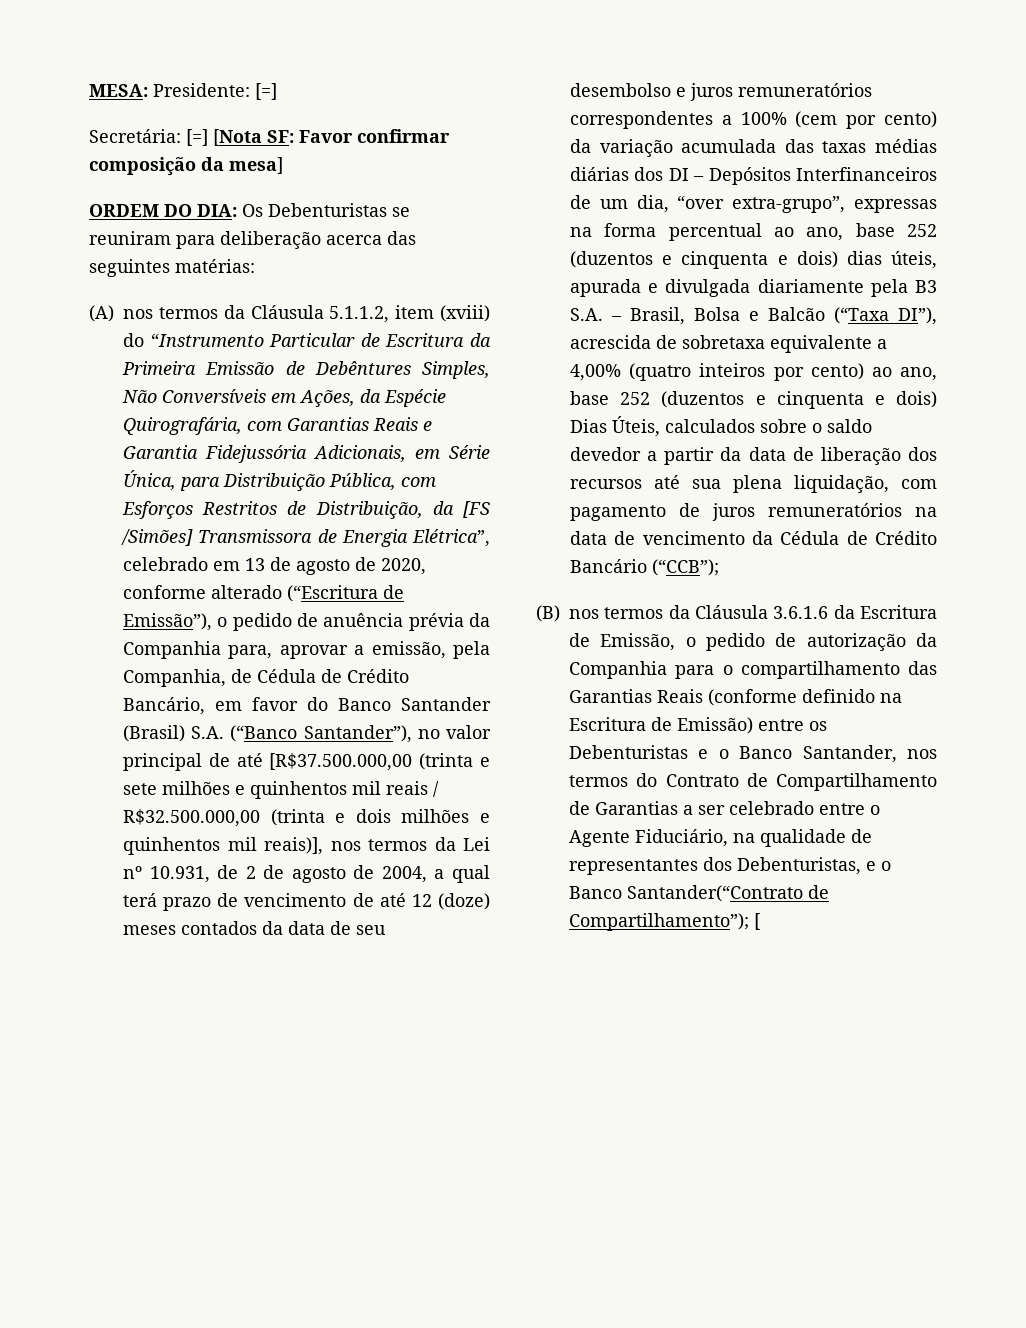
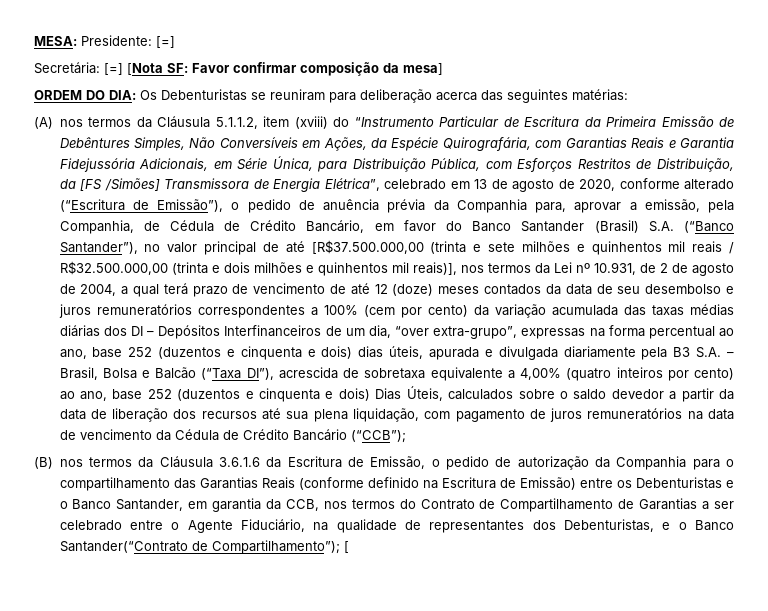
- (B) nos termos da Cláusula 3.6.1.6 da Escritura de Emissão, o pedido de autorização da Companhia para o compartilhamento das Garantias Reais (conforme definido na Escritura de Emissão) entre os Debenturistas e o Banco Santander, nos termos do Contrato de Compartilhamento de Garantias a ser celebrado entre o Agente Fiduciário, na qualidade de representantes dos Debenturistas, e o Banco Santander(“Contrato de Compartilhamento”);
+ (B) nos termos da Cláusula 3.6.1.6 da Escritura de Emissão, o pedido de autorização da Companhia para o compartilhamento das Garantias Reais (conforme definido na Escritura de Emissão) entre os Debenturistas e o Banco Santander, em garantia da CCB, nos termos do Contrato de Compartilhamento de Garantias a ser celebrado entre o Agente Fiduciário, na qualidade de representantes dos Debenturistas, e o Banco Santander(“Contrato de Compartilhamento”);

